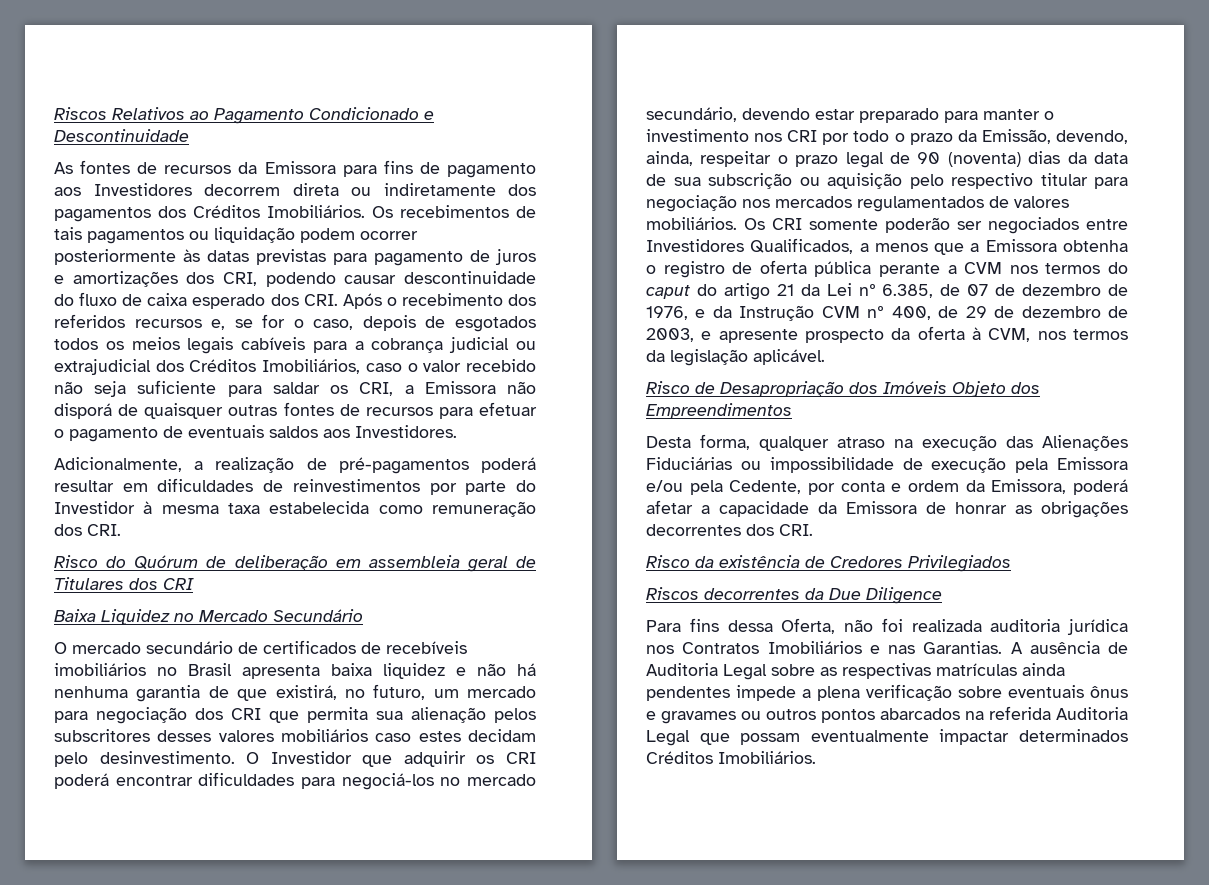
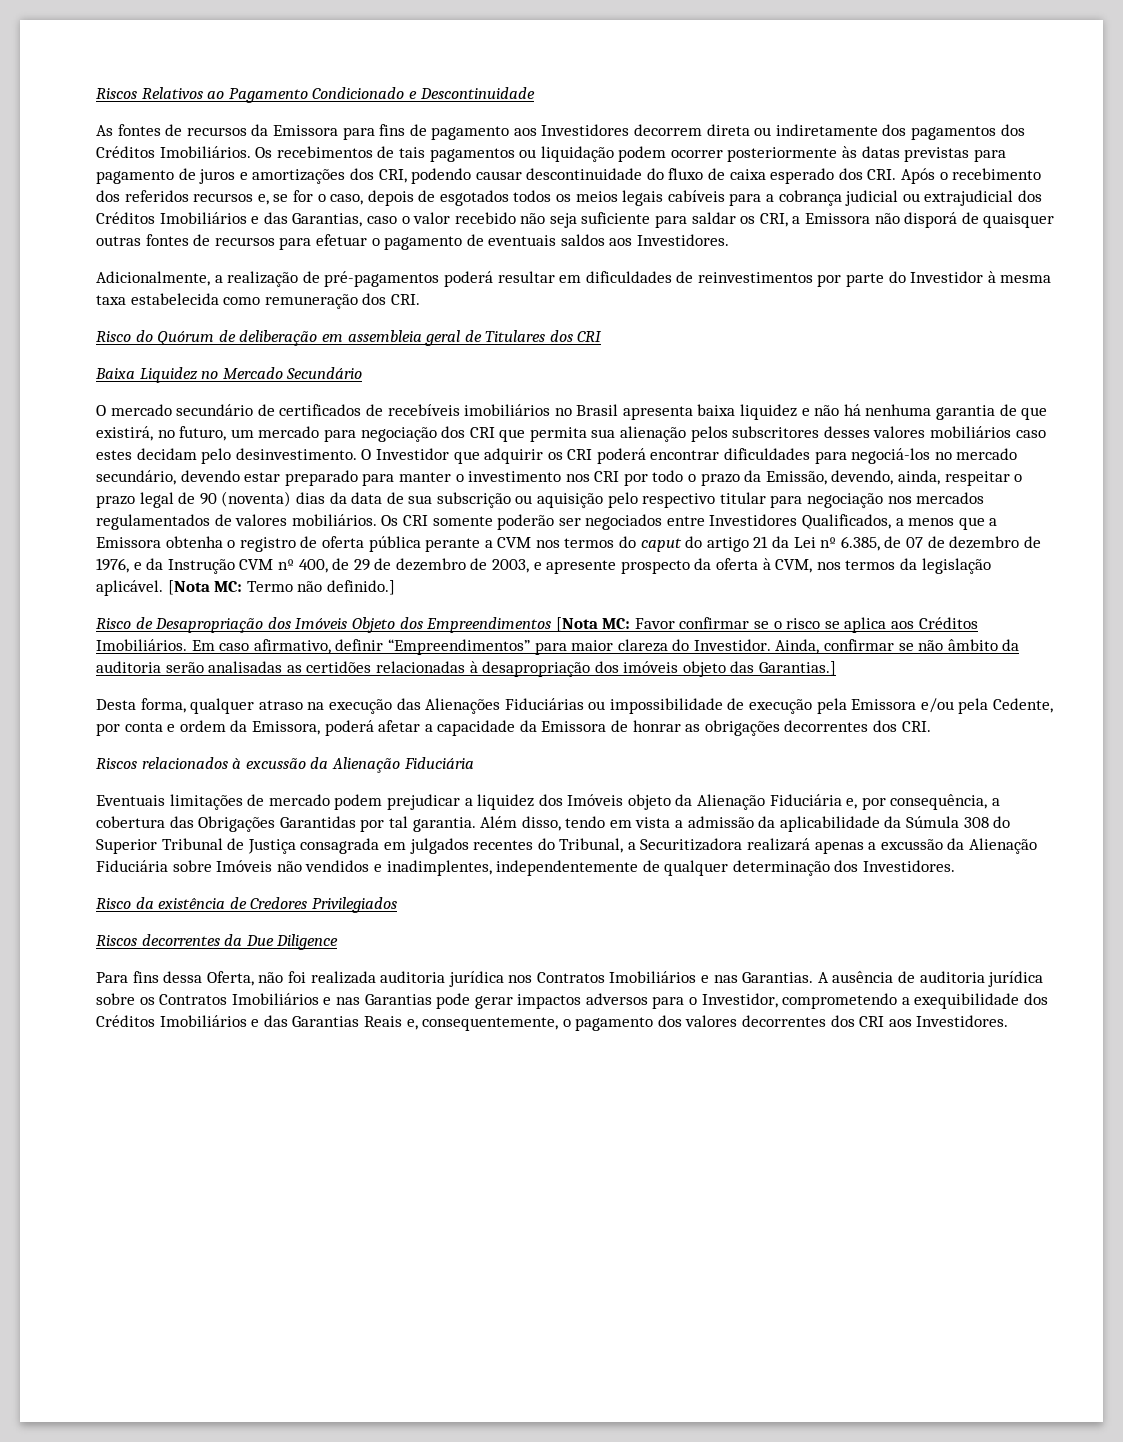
- Os recebimentos de tais pagamentos ou liquidação podem ocorrer posteriormente às datas previstas para pagamento de juros e amortizações dos CRI, podendo causar descontinuidade do fluxo de caixa esperado dos CRI. Após o recebimento dos referidos recursos e, se for o caso, depois de esgotados todos os meios legais cabíveis para a cobrança judicial ou extrajudicial dos Créditos Imobiliários, caso o valor recebido não seja suficiente para saldar os CRI, a Emissora não disporá de quaisquer outras fontes de recursos para efetuar o pagamento de eventuais saldos aos Investidores.
+ Os recebimentos de tais pagamentos ou liquidação podem ocorrer posteriormente às datas previstas para pagamento de juros e amortizações dos CRI, podendo causar descontinuidade do fluxo de caixa esperado dos CRI. Após o recebimento dos referidos recursos e, se for o caso, depois de esgotados todos os meios legais cabíveis para a cobrança judicial ou extrajudicial dos Créditos Imobiliários e das Garantias, caso o valor recebido não seja suficiente para saldar os CRI, a Emissora não disporá de quaisquer outras fontes de recursos para efetuar o pagamento de eventuais saldos aos Investidores.
+ [Nota MC: Termo não definido.]
- Risco de Desapropriação dos Imóveis Objeto dos Empreendimentos
+ Risco de Desapropriação dos Imóveis Objeto dos Empreendimentos [Nota MC: Favor confirmar se o risco se aplica aos Créditos Imobiliários. Em caso afirmativo, definir “Empreendimentos” para maior clareza do Investidor. Ainda, confirmar se não âmbito da auditoria serão analisadas as certidões relacionadas à desapropriação dos imóveis objeto das Garantias.]
+ Riscos relacionados à excussão da Alienação Fiduciária
+ Eventuais limitações de mercado podem prejudicar a liquidez dos Imóveis objeto da Alienação Fiduciária e, por consequência, a cobertura das Obrigações Garantidas por tal garantia. Além disso, tendo em vista a admissão da aplicabilidade da Súmula 308 do Superior Tribunal de Justiça consagrada em julgados recentes do Tribunal, a Securitizadora realizará apenas a excussão da Alienação Fiduciária sobre Imóveis não vendidos e inadimplentes, independentemente de qualquer determinação dos Investidores.
- A ausência de Auditoria Legal sobre as respectivas matrículas ainda pendentes impede a plena verificação sobre eventuais ônus e gravames ou outros pontos abarcados na referida Auditoria Legal que possam eventualmente impactar determinados Créditos Imobiliários.
+ A ausência de auditoria jurídica sobre os Contratos Imobiliários e nas Garantias pode gerar impactos adversos para o Investidor, comprometendo a exequibilidade dos Créditos Imobiliários e das Garantias Reais e, consequentemente, o pagamento dos valores decorrentes dos CRI aos Investidores.

